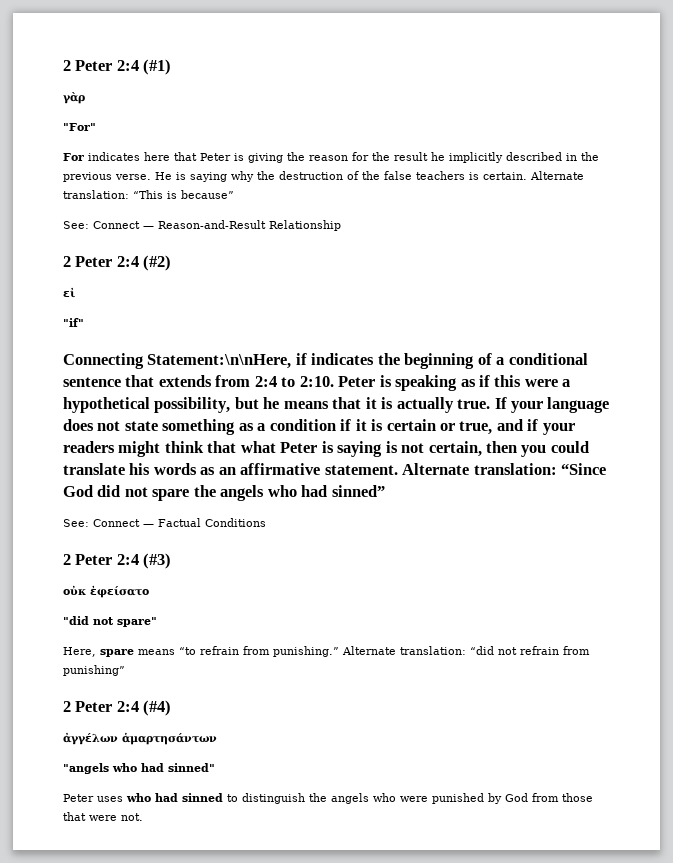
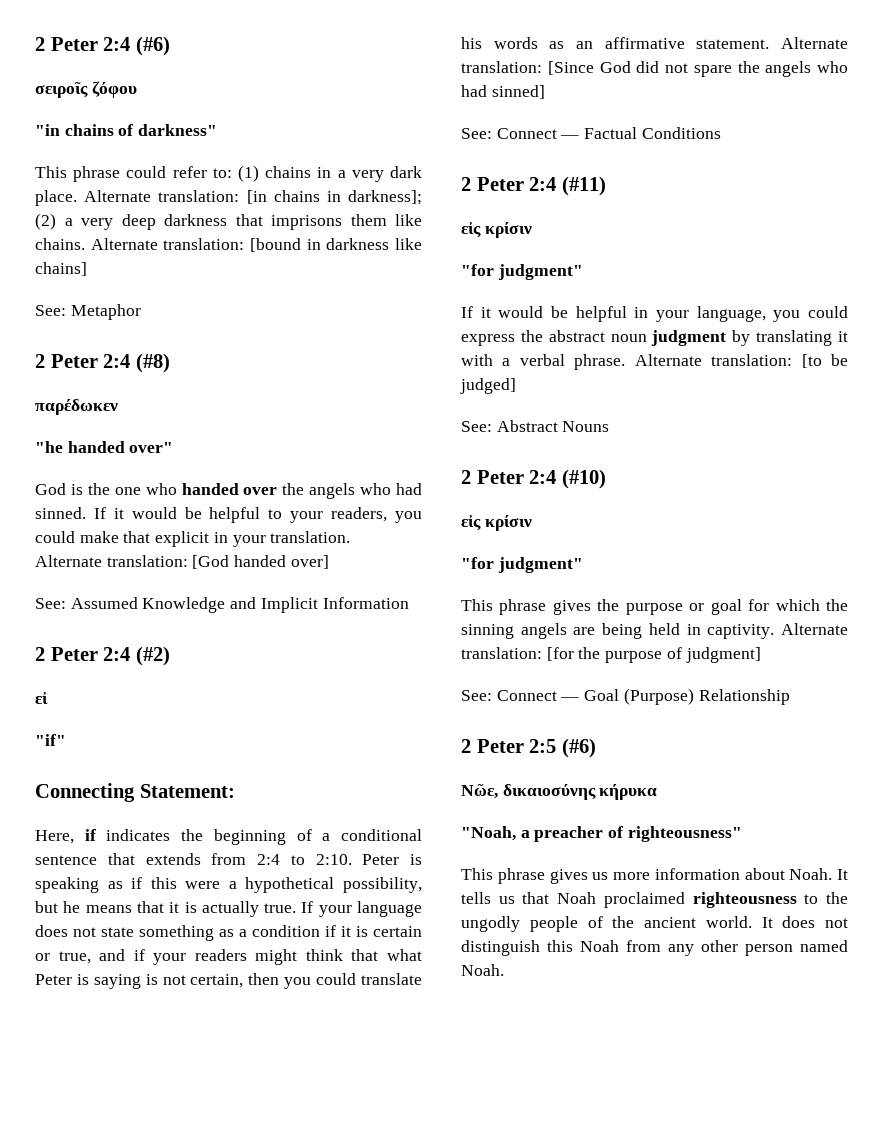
- 2 Peter 2:4 (#1)
- γὰρ
- "For"
- For indicates here that Peter is giving the reason for the result he implicitly described in the previous verse. He is saying why the destruction of the false teachers is certain. Alternate translation: “This is because”
- See: Connect — Reason-and-Result Relationship
+ 2 Peter 2:4 (#6)
+ σειροῖς ζόφου
+ "in chains of darkness"
+ This phrase could refer to: (1) chains in a very dark place. Alternate translation: [in chains in darkness]; (2) a very deep darkness that imprisons them like chains. Alternate translation: [bound in darkness like chains]
+ See: Metaphor
+ 2 Peter 2:4 (#8)
+ παρέδωκεν
+ "he handed over"
+ God is the one who handed over the angels who had sinned. If it would be helpful to your readers, you could make that explicit in your translation. Alternate translation: [God handed over]
+ See: Assumed Knowledge and Implicit Information
- Connecting Statement:\n\nHere, if indicates the beginning of a conditional sentence that extends from 2:4 to 2:10.
+ Connecting Statement:
+ Here, if indicates the beginning of a conditional sentence that extends from 2:4 to 2:10.
- Alternate translation: “Since God did not spare the angels who had sinned”
+ Alternate translation: [Since God did not spare the angels who had sinned]
- 2 Peter 2:4 (#3)
- οὐκ ἐφείσατο
- "did not spare"
- Here, spare means “to refrain from punishing.” Alternate translation: “did not refrain from punishing”
- 2 Peter 2:4 (#4)
- ἀγγέλων ἁμαρτησάντων
- "angels who had sinned"
- Peter uses who had sinned to distinguish the angels who were punished by God from those that were not.
+ 2 Peter 2:4 (#11)
+ εἰς κρίσιν
+ "for judgment"
+ If it would be helpful in your language, you could express the abstract noun judgment by translating it with a verbal phrase. Alternate translation: [to be judged]
+ See: Abstract Nouns
+ 2 Peter 2:4 (#10)
+ εἰς κρίσιν
+ "for judgment"
+ This phrase gives the purpose or goal for which the sinning angels are being held in captivity. Alternate translation: [for the purpose of judgment]
+ See: Connect — Goal (Purpose) Relationship
+ 2 Peter 2:5 (#6)
+ Νῶε, δικαιοσύνης κήρυκα
+ "Noah, a preacher of righteousness"
+ This phrase gives us more information about Noah. It tells us that Noah proclaimed righteousness to the ungodly people of the ancient world. It does not distinguish this Noah from any other person named Noah.

